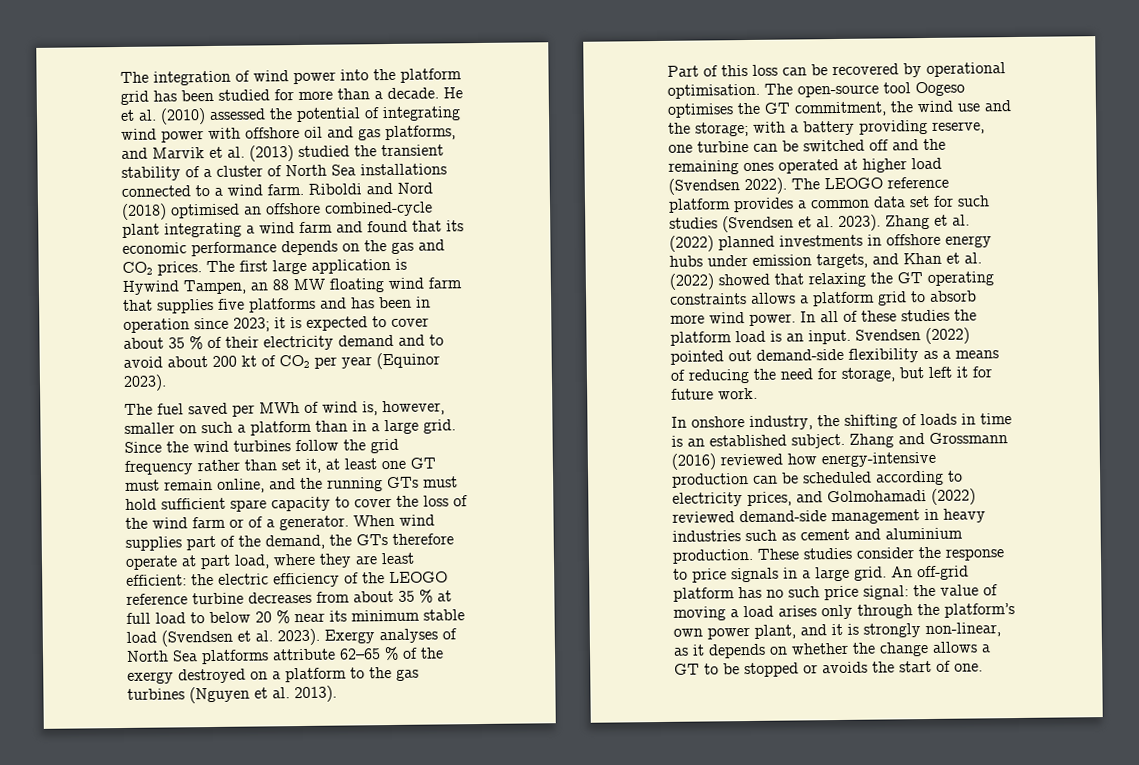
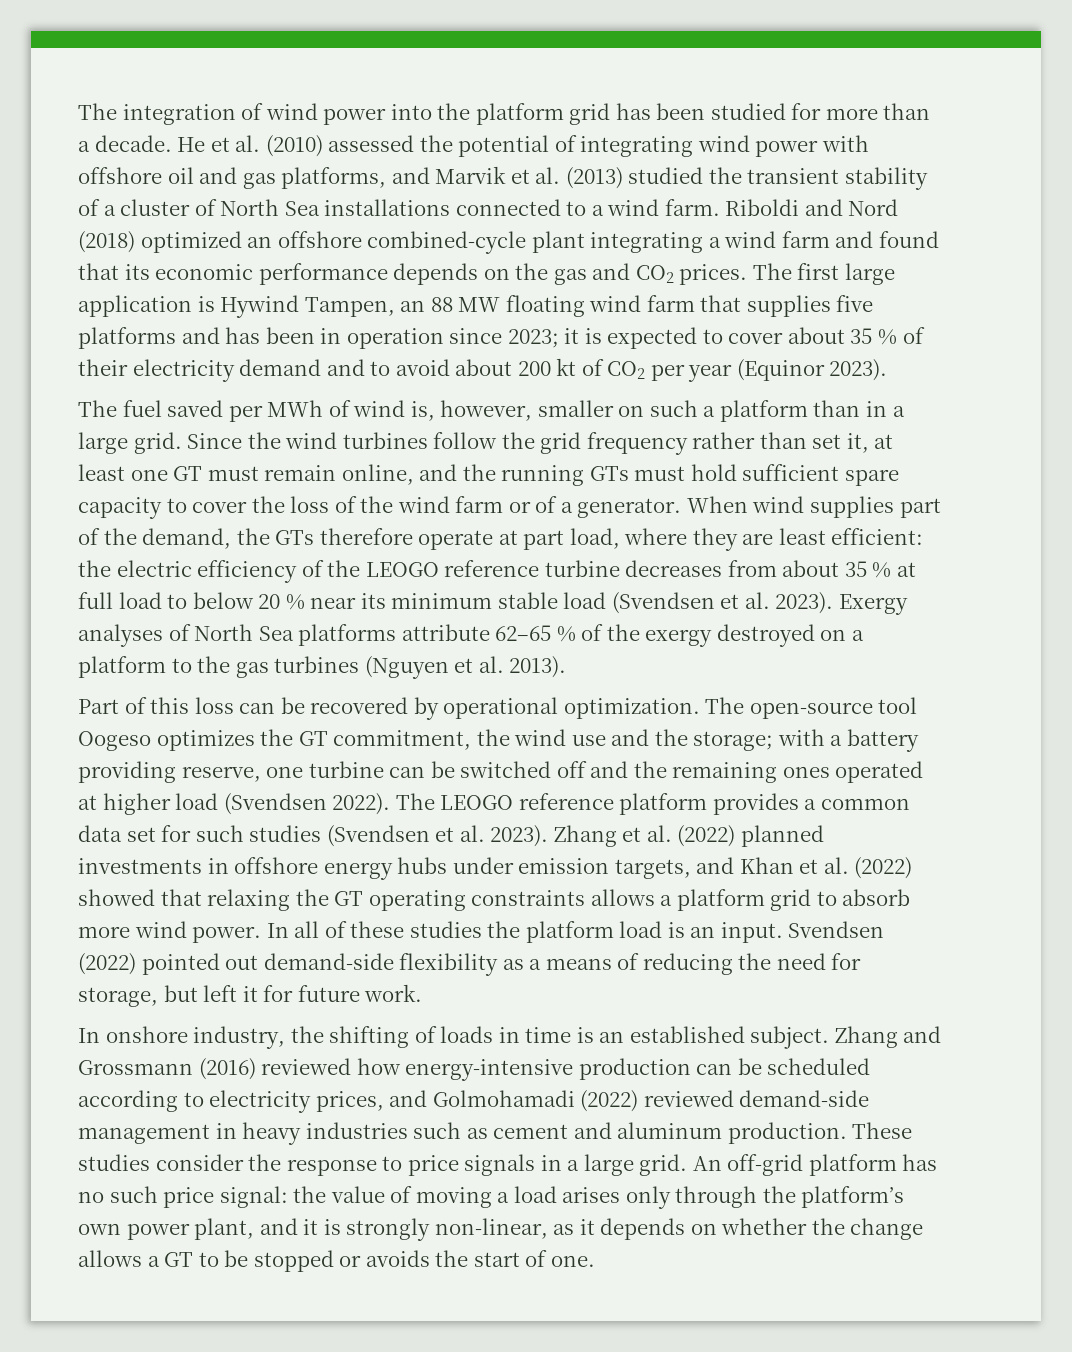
- Riboldi and Nord (2018) optimised an offshore combined-cycle plant integrating a wind farm and found that its economic performance depends on the gas and CO2 prices.
+ Riboldi and Nord (2018) optimized an offshore combined-cycle plant integrating a wind farm and found that its economic performance depends on the gas and CO2 prices.
- Part of this loss can be recovered by operational optimisation.
+ Part of this loss can be recovered by operational optimization.
- The open-source tool Oogeso optimises the GT commitment, the wind use and the storage; with a battery providing reserve, one turbine can be switched off and the remaining ones operated at higher load (Svendsen 2022).
+ The open-source tool Oogeso optimizes the GT commitment, the wind use and the storage; with a battery providing reserve, one turbine can be switched off and the remaining ones operated at higher load (Svendsen 2022).
- Zhang and Grossmann (2016) reviewed how energy-intensive production can be scheduled according to electricity prices, and Golmohamadi (2022) reviewed demand-side management in heavy industries such as cement and aluminium production.
+ Zhang and Grossmann (2016) reviewed how energy-intensive production can be scheduled according to electricity prices, and Golmohamadi (2022) reviewed demand-side management in heavy industries such as cement and aluminum production.

